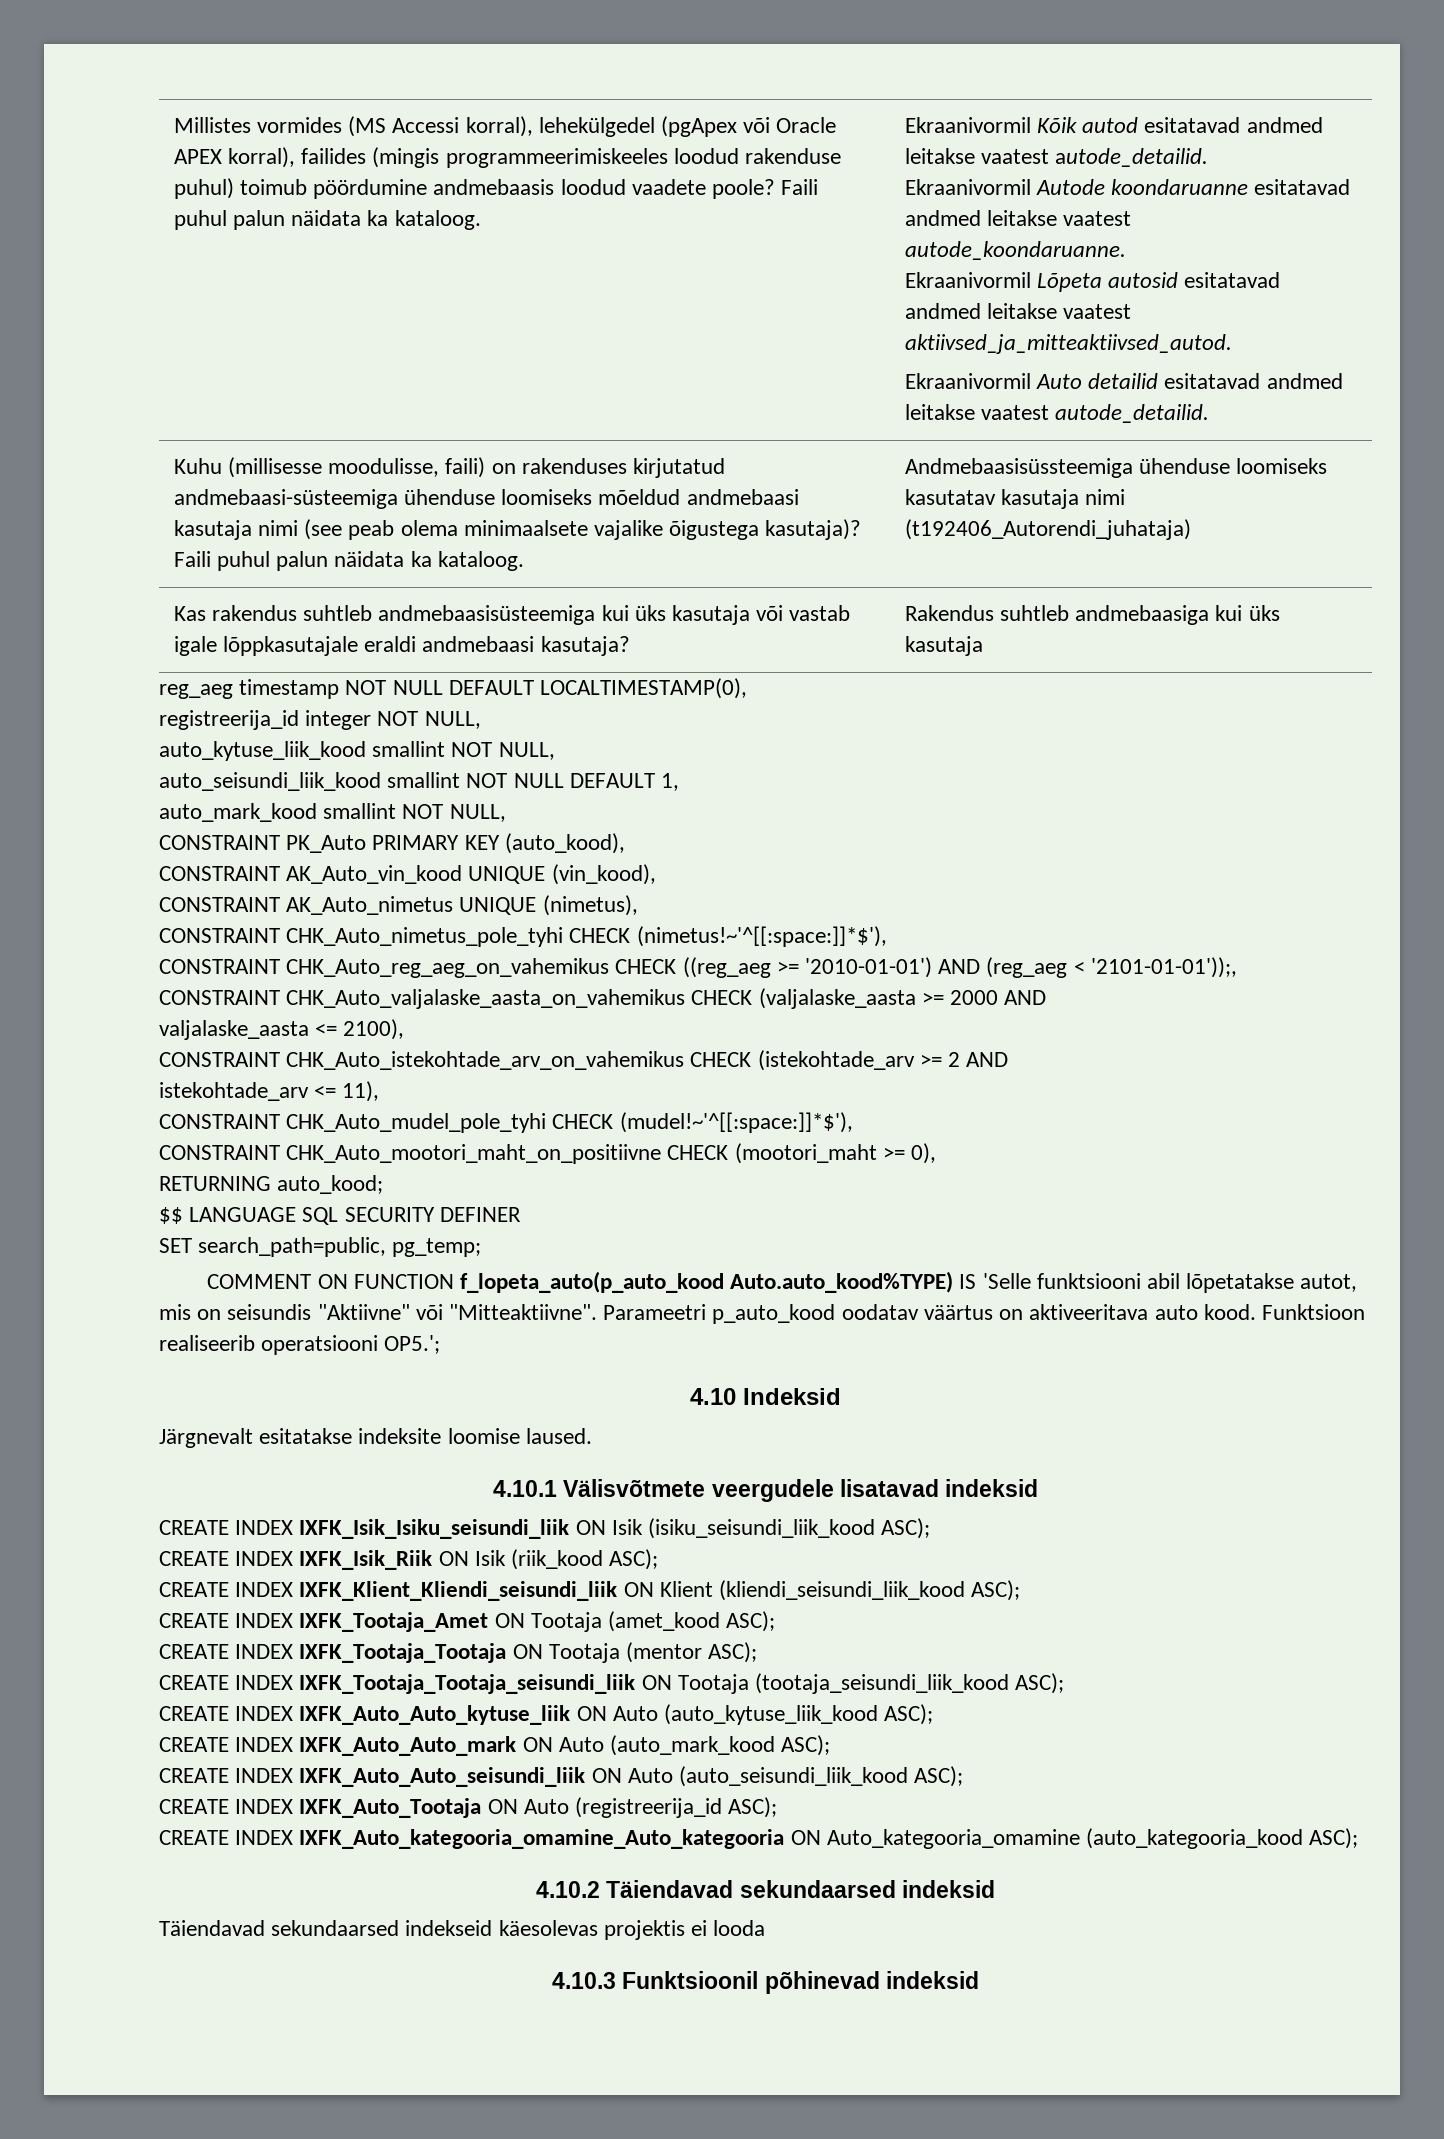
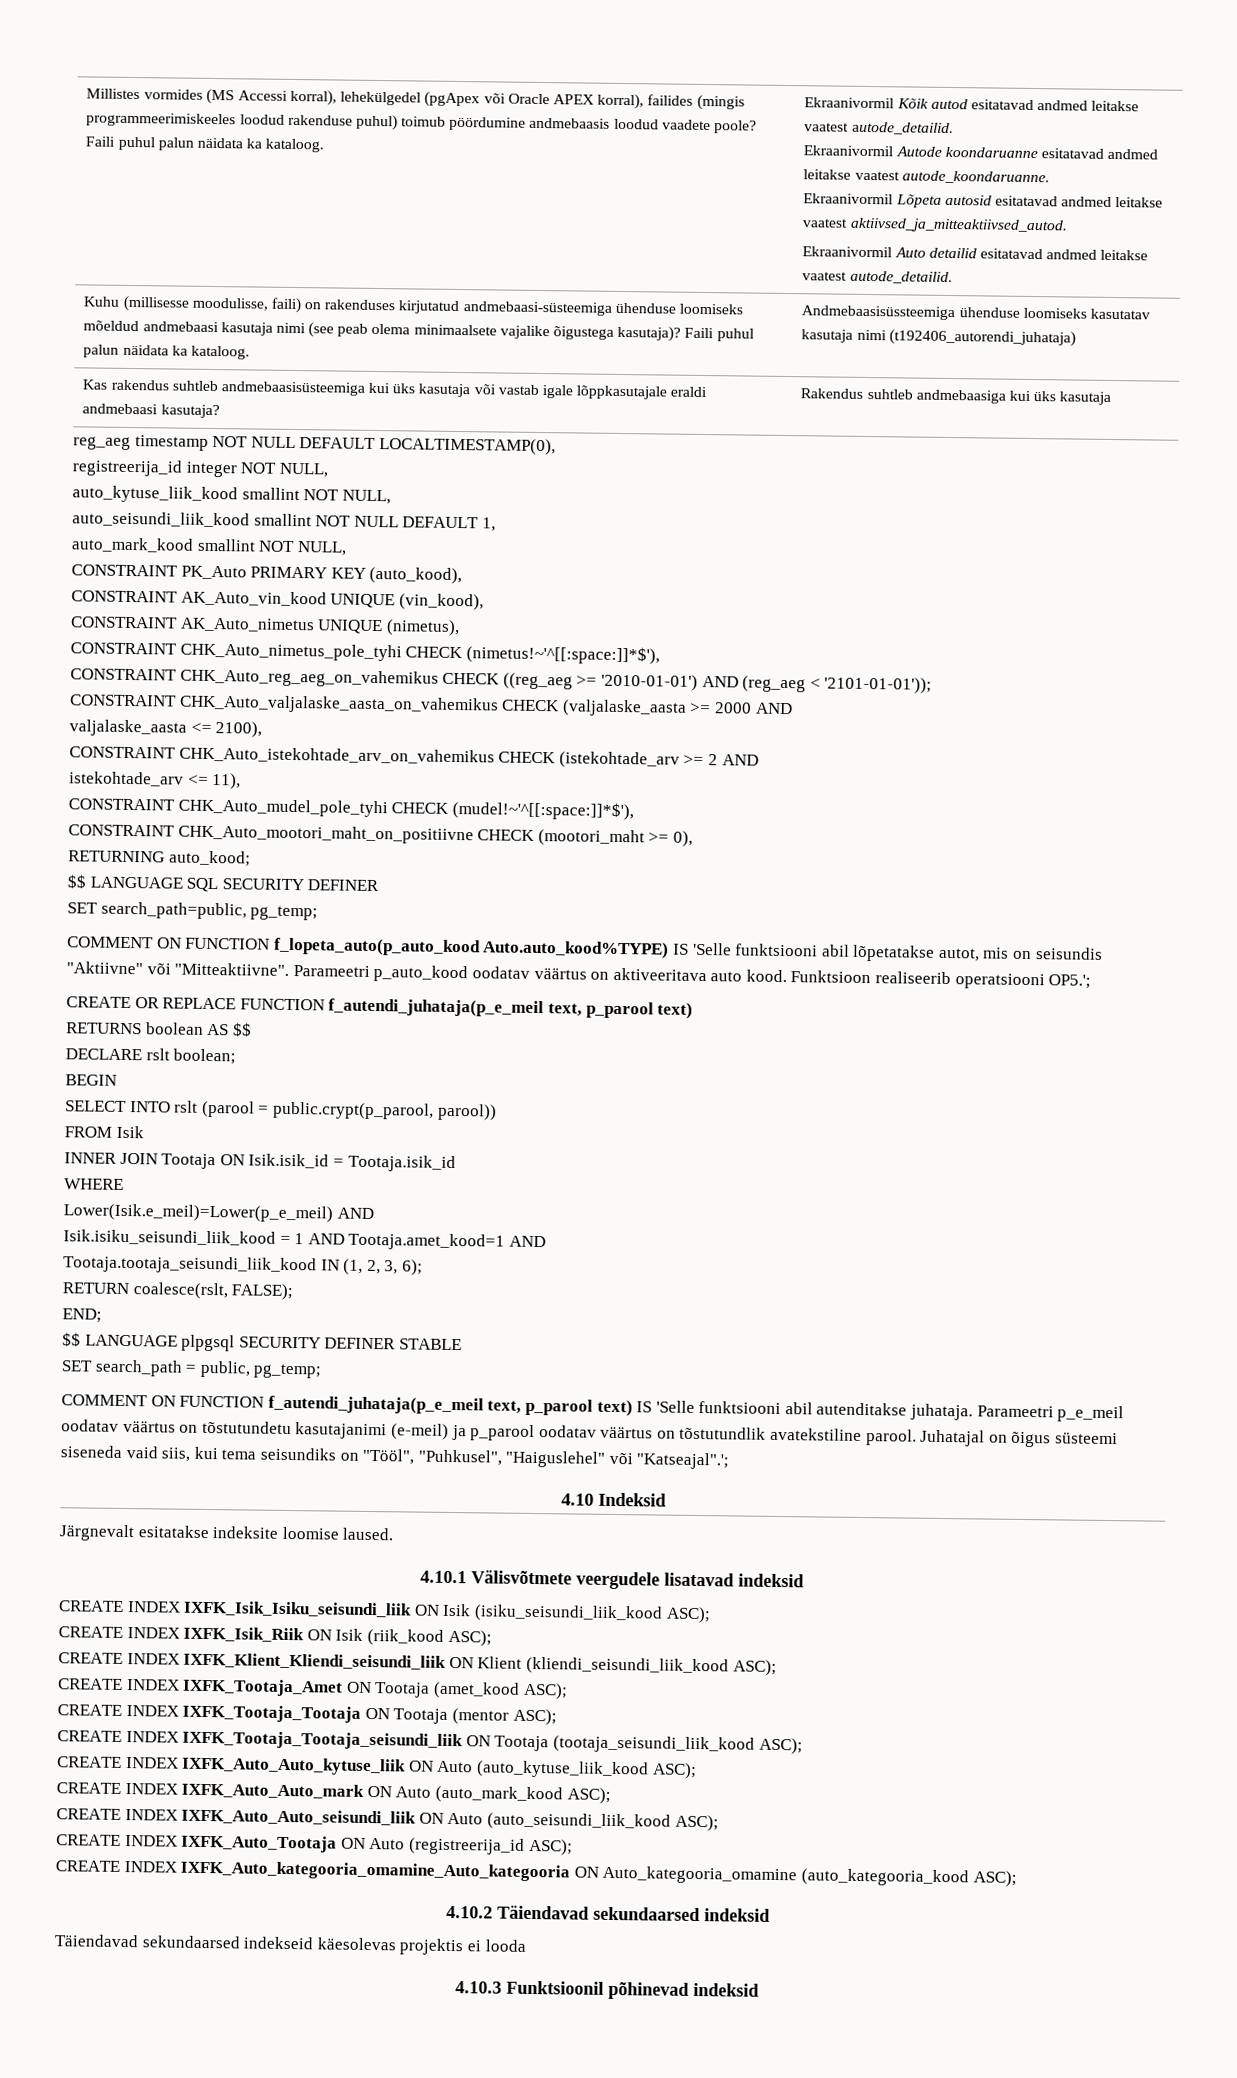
- Kuhu (millisesse moodulisse, faili) on rakenduses kirjutatud andmebaasi-süsteemiga ühenduse loomiseks mõeldud andmebaasi kasutaja nimi (see peab olema minimaalsete vajalike õigustega kasutaja)? Faili puhul palun näidata ka kataloog. | Andmebaasisüssteemiga ühenduse loomiseks kasutatav kasutaja nimi (t192406_Autorendi_juhataja)
+ Kuhu (millisesse moodulisse, faili) on rakenduses kirjutatud andmebaasi-süsteemiga ühenduse loomiseks mõeldud andmebaasi kasutaja nimi (see peab olema minimaalsete vajalike õigustega kasutaja)? Faili puhul palun näidata ka kataloog. | Andmebaasisüssteemiga ühenduse loomiseks kasutatav kasutaja nimi (t192406_autorendi_juhataja)
- CONSTRAINT CHK_Auto_reg_aeg_on_vahemikus CHECK ((reg_aeg >= '2010-01-01') AND (reg_aeg < '2101-01-01'));,
+ CONSTRAINT CHK_Auto_reg_aeg_on_vahemikus CHECK ((reg_aeg >= '2010-01-01') AND (reg_aeg < '2101-01-01'));
+ CREATE OR REPLACE FUNCTION f_autendi_juhataja(p_e_meil text, p_parool text)
+ RETURNS boolean AS $$
+ DECLARE rslt boolean;
+ BEGIN
+ SELECT INTO rslt (parool = public.crypt(p_parool, parool))
+ FROM Isik
+ INNER JOIN Tootaja ON Isik.isik_id = Tootaja.isik_id
+ WHERE
+ Lower(Isik.e_meil)=Lower(p_e_meil) AND
+ Isik.isiku_seisundi_liik_kood = 1 AND Tootaja.amet_kood=1 AND
+ Tootaja.tootaja_seisundi_liik_kood IN (1, 2, 3, 6);
+ RETURN coalesce(rslt, FALSE);
+ END;
+ $$ LANGUAGE plpgsql SECURITY DEFINER STABLE
+ SET search_path = public, pg_temp;
+ COMMENT ON FUNCTION f_autendi_juhataja(p_e_meil text, p_parool text) IS 'Selle funktsiooni abil autenditakse juhataja. Parameetri p_e_meil oodatav väärtus on tõstutundetu kasutajanimi (e-meil) ja p_parool oodatav väärtus on tõstutundlik avatekstiline parool. Juhatajal on õigus süsteemi siseneda vaid siis, kui tema seisundiks on "Tööl", "Puhkusel", "Haiguslehel" või "Katseajal".';

